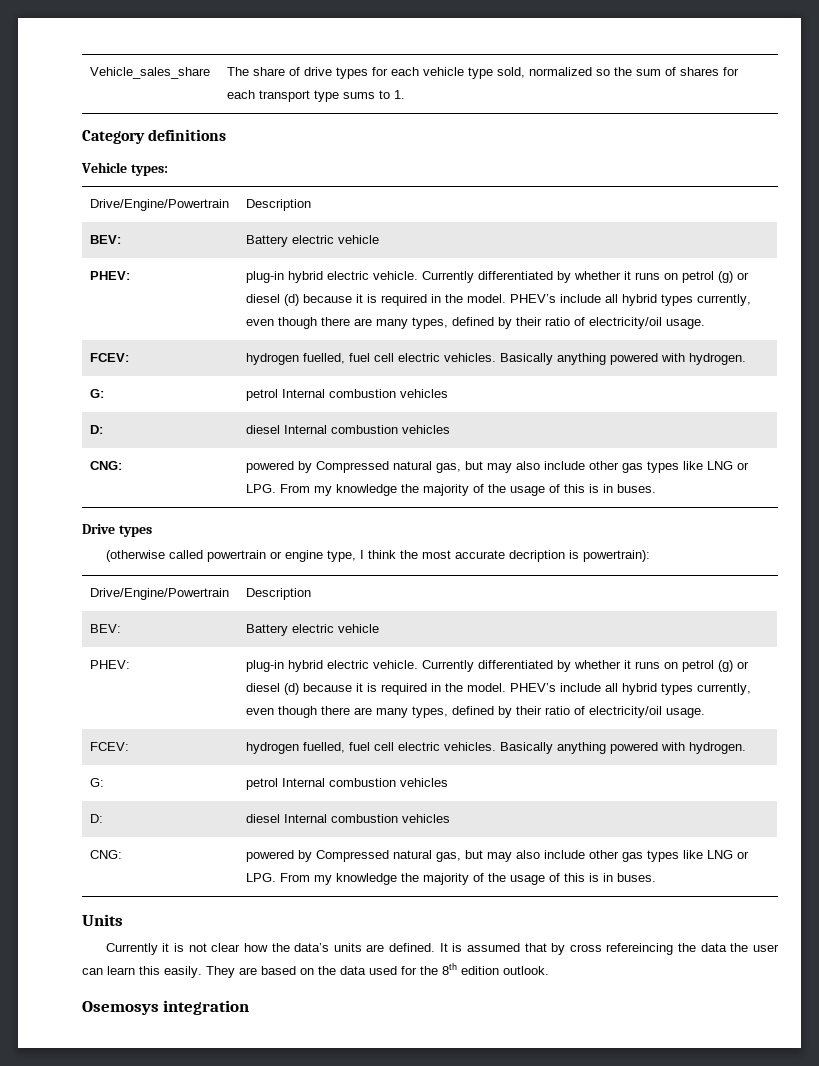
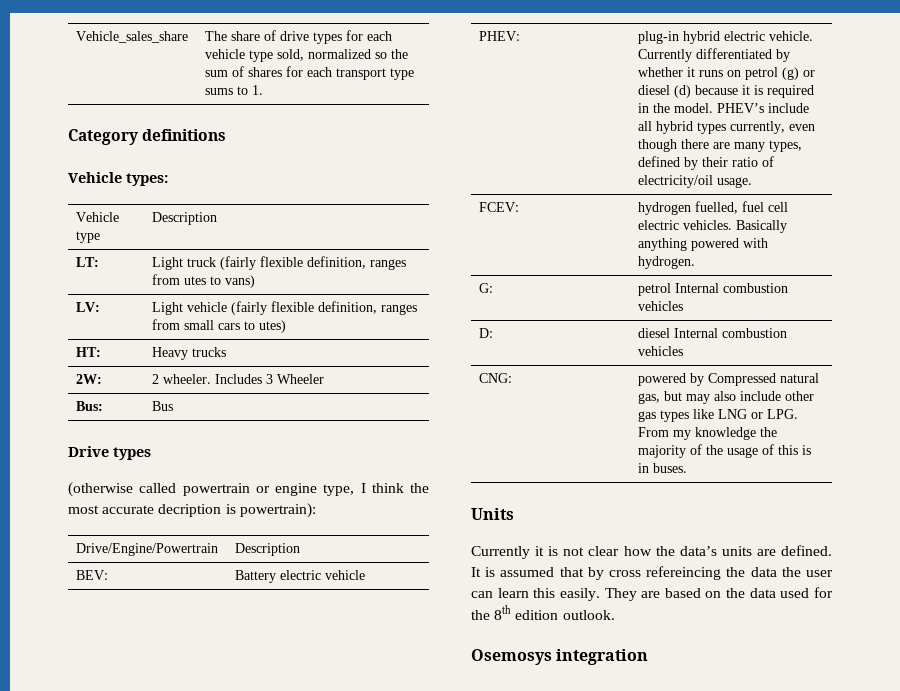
  Vehicle types:
- Drive/Engine/Powertrain | Description
- BEV: | Battery electric vehicle
- PHEV: | plug-in hybrid electric vehicle. Currently differentiated by whether it runs on petrol (g) or diesel (d) because it is required in the model. PHEV’s include all hybrid types currently, even though there are many types, defined by their ratio of electricity/oil usage.
- FCEV: | hydrogen fuelled, fuel cell electric vehicles. Basically anything powered with hydrogen.
- G: | petrol Internal combustion vehicles
- D: | diesel Internal combustion vehicles
- CNG: | powered by Compressed natural gas, but may also include other gas types like LNG or LPG. From my knowledge the majority of the usage of this is in buses.
+ Vehicle type | Description
+ LT: | Light truck (fairly flexible definition, ranges from utes to vans)
+ LV: | Light vehicle (fairly flexible definition, ranges from small cars to utes)
+ HT: | Heavy trucks
+ 2W: | 2 wheeler. Includes 3 Wheeler
+ Bus: | Bus

